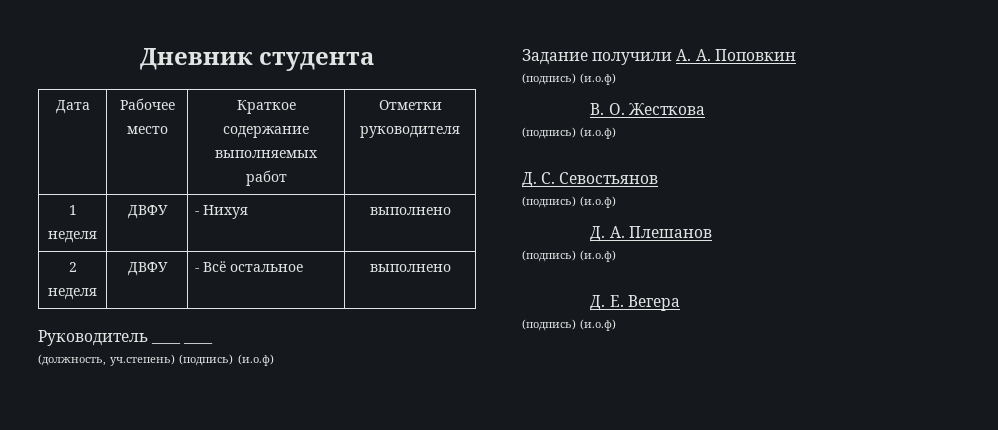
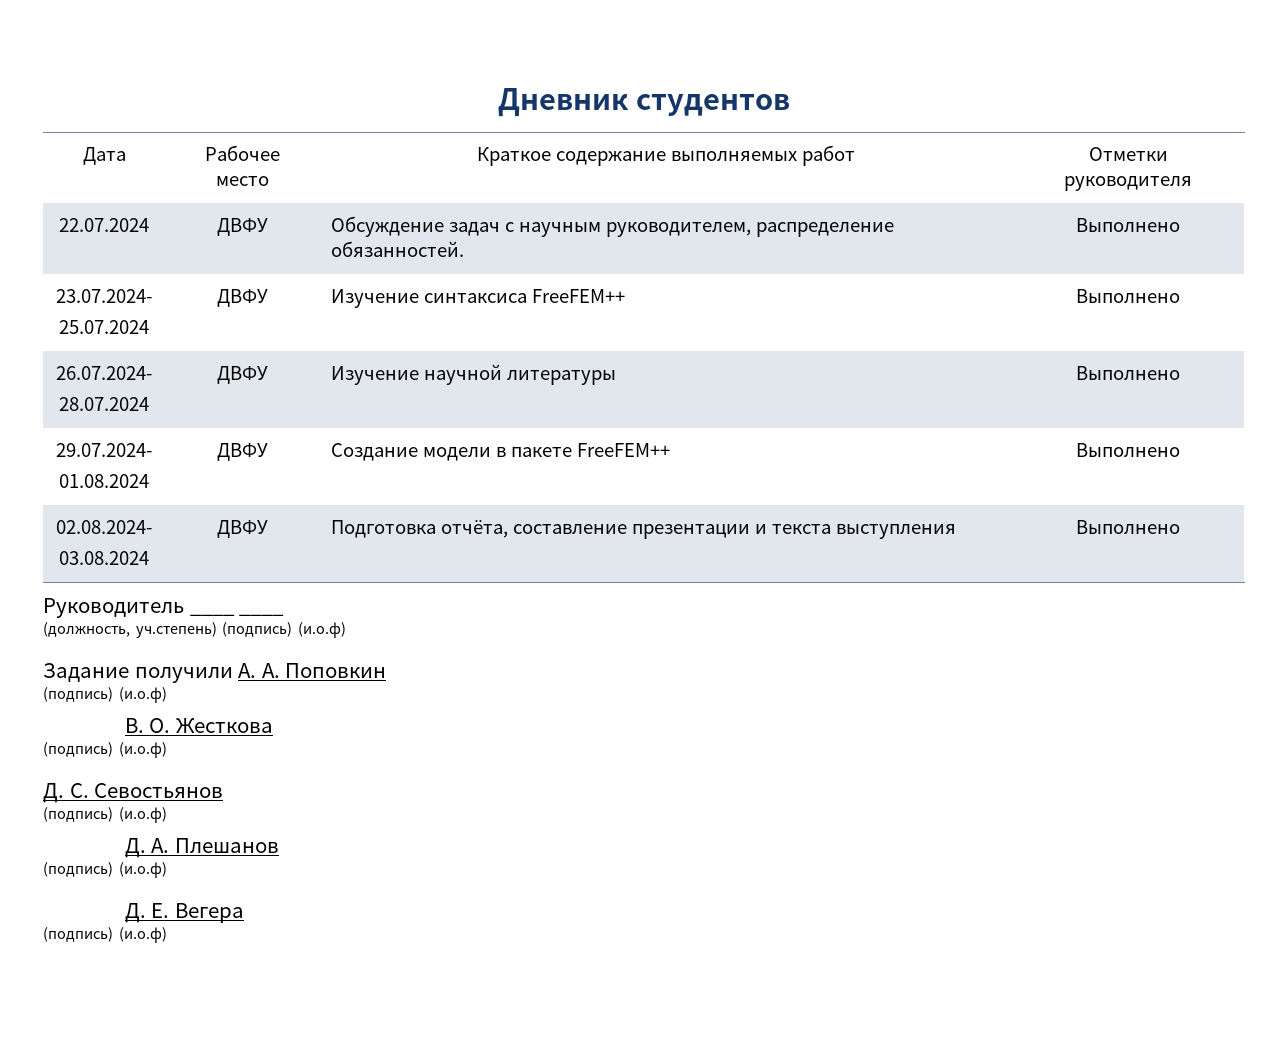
- Дневник студента
+ Дневник студентов
- 1 неделя | ДВФУ | - Нихуя | выполнено
- 2 неделя | ДВФУ | - Всё остальное | выполнено
+ 22.07.2024 | ДВФУ | Обсуждение задач с научным руководителем, распределение обязанностей. | Выполнено
+ 23.07.2024-
+ 25.07.2024 | ДВФУ | Изучение синтаксиса FreeFEM++ | Выполнено
+ 26.07.2024-
+ 28.07.2024 | ДВФУ | Изучение научной литературы | Выполнено
+ 29.07.2024-
+ 01.08.2024 | ДВФУ | Создание модели в пакете FreeFEM++ | Выполнено
+ 02.08.2024-
+ 03.08.2024 | ДВФУ | Подготовка отчёта, составление презентации и текста выступления | Выполнено

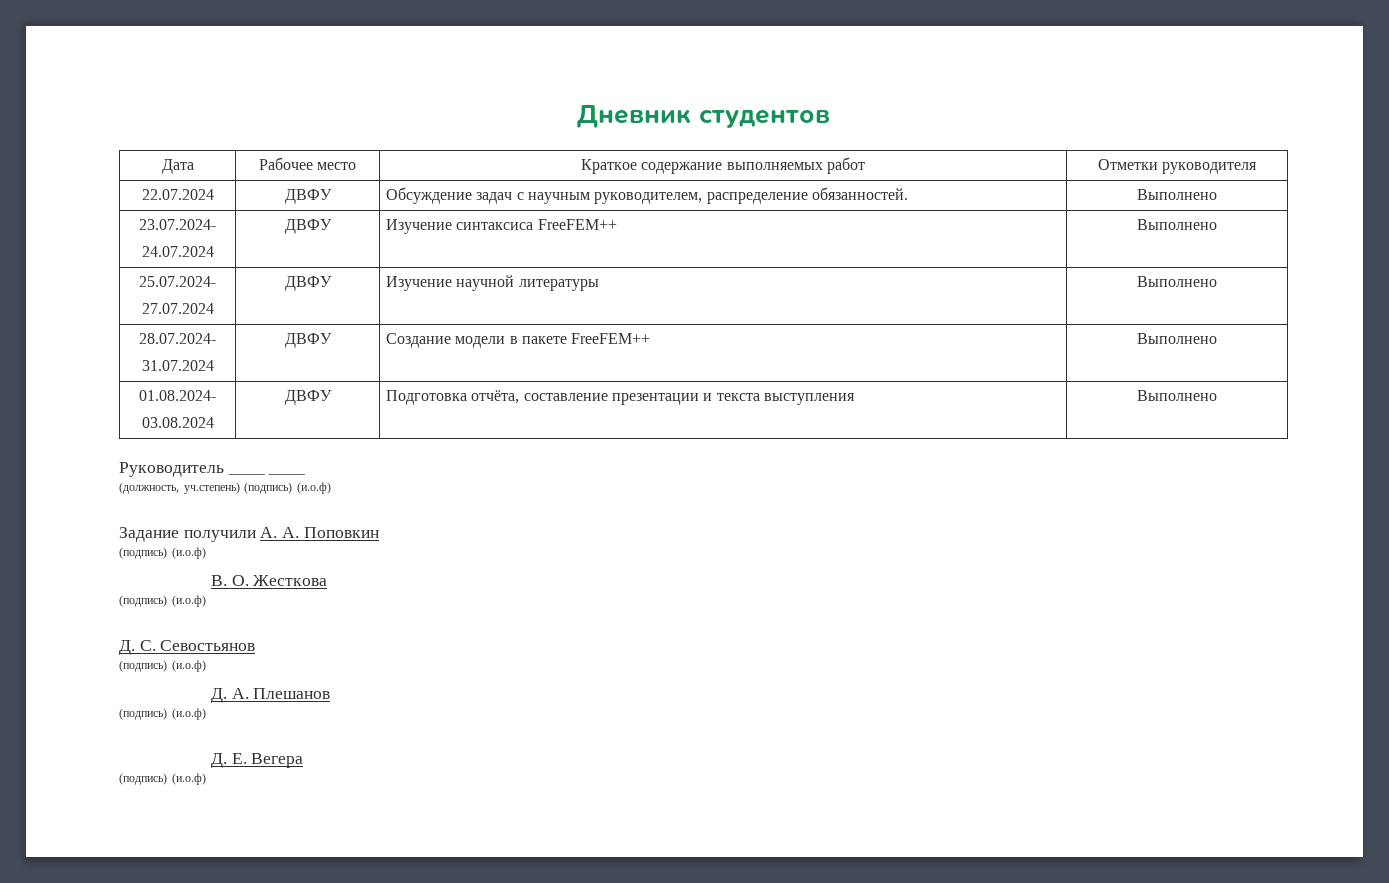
  23.07.2024-
- 25.07.2024 | ДВФУ | Изучение синтаксиса FreeFEM++ | Выполнено
+ 24.07.2024 | ДВФУ | Изучение синтаксиса FreeFEM++ | Выполнено
- 26.07.2024-
- 28.07.2024 | ДВФУ | Изучение научной литературы | Выполнено
+ 25.07.2024-
+ 27.07.2024 | ДВФУ | Изучение научной литературы | Выполнено
- 29.07.2024-
- 01.08.2024 | ДВФУ | Создание модели в пакете FreeFEM++ | Выполнено
+ 28.07.2024-
+ 31.07.2024 | ДВФУ | Создание модели в пакете FreeFEM++ | Выполнено
- 02.08.2024-
+ 01.08.2024-

